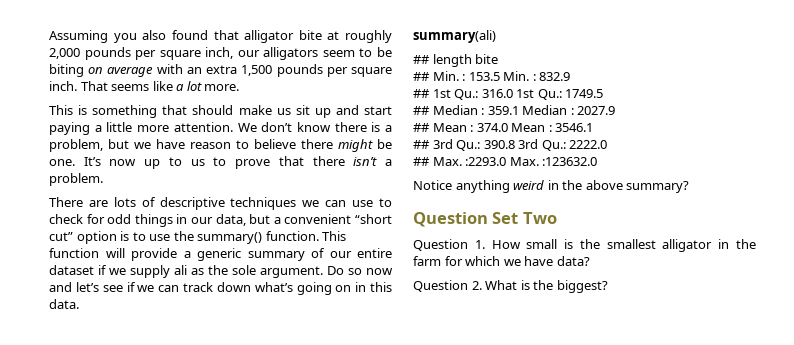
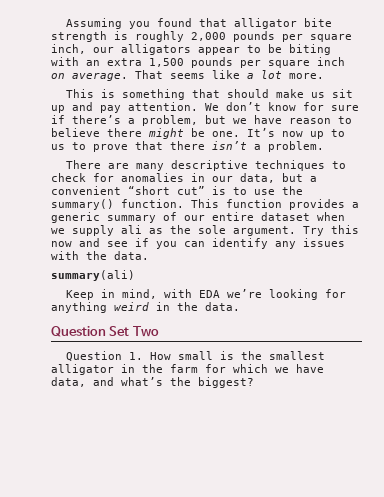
- Assuming you also found that alligator bite at roughly 2,000 pounds per square inch, our alligators seem to be biting on average with an extra 1,500 pounds per square inch.
+ Assuming you found that alligator bite strength is roughly 2,000 pounds per square inch, our alligators appear to be biting with an extra 1,500 pounds per square inch on average.
- This is something that should make us sit up and start paying a little more attention. We don’t know there is a problem, but we have reason to believe there might be one.
+ This is something that should make us sit up and pay attention. We don’t know for sure if there’s a problem, but we have reason to believe there might be one.
- There are lots of descriptive techniques we can use to check for odd things in our data, but a convenient “short cut” option is to use the summary() function.
+ There are many descriptive techniques to check for anomalies in our data, but a convenient “short cut” is to use the summary() function.
- This function will provide a generic summary of our entire dataset if we supply ali as the sole argument.
+ This function provides a generic summary of our entire dataset when we supply ali as the sole argument.
- Do so now and let’s see if we can track down what’s going on in this data.
+ Try this now and see if you can identify any issues with the data.
  summary(ali)
- ## length bite
- ## Min. : 153.5 Min. : 832.9
- ## 1st Qu.: 316.0 1st Qu.: 1749.5
- ## Median : 359.1 Median : 2027.9
- ## Mean : 374.0 Mean : 3546.1
- ## 3rd Qu.: 390.8 3rd Qu.: 2222.0
- ## Max. :2293.0 Max. :123632.0
- Notice anything weird in the above summary?
+ Keep in mind, with EDA we’re looking for anything weird in the data.
- Question 1. How small is the smallest alligator in the farm for which we have data?
- Question 2. What is the biggest?
+ Question 1. How small is the smallest alligator in the farm for which we have data, and what’s the biggest?

